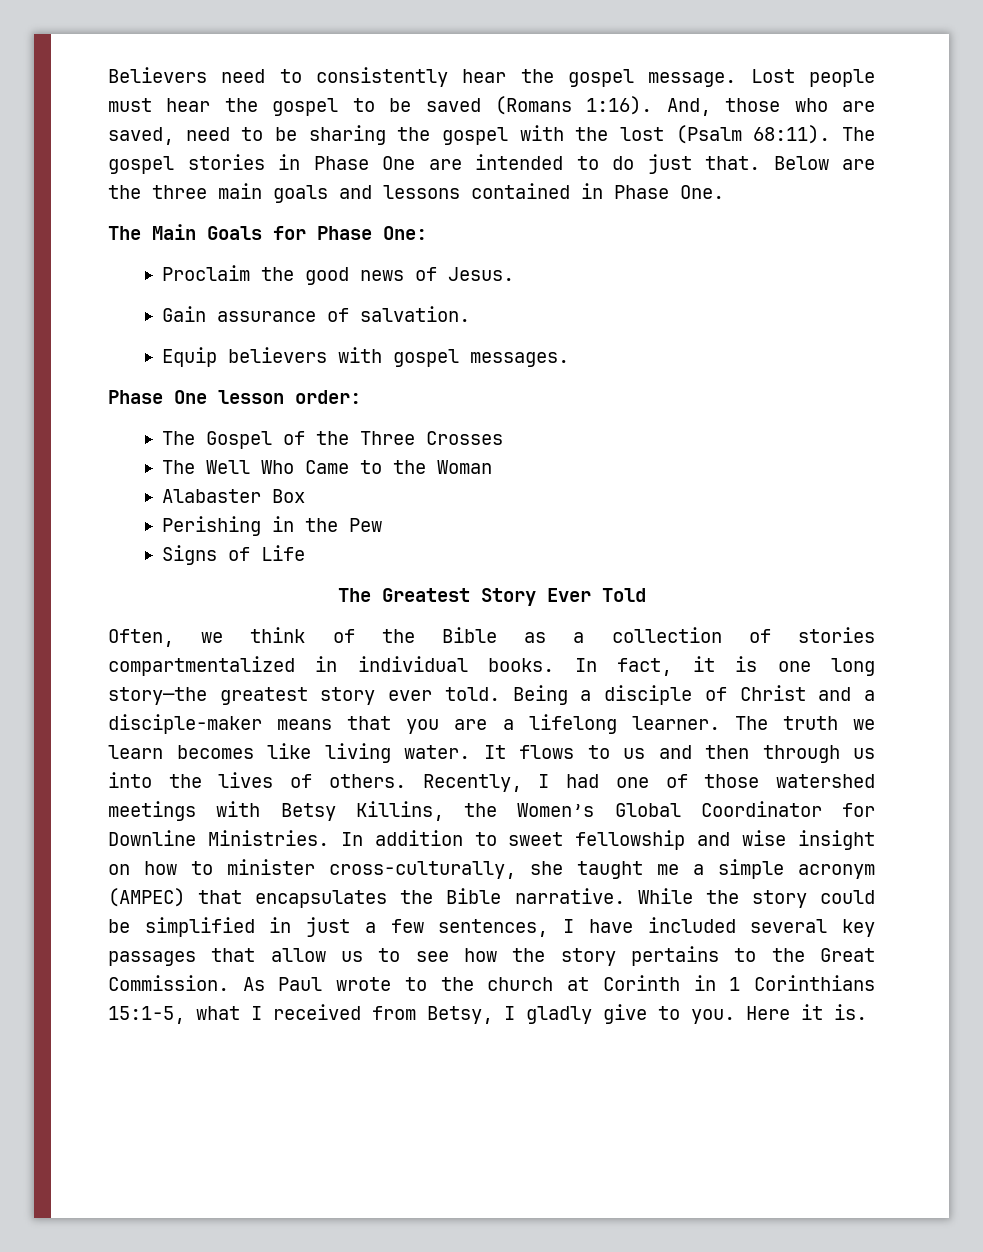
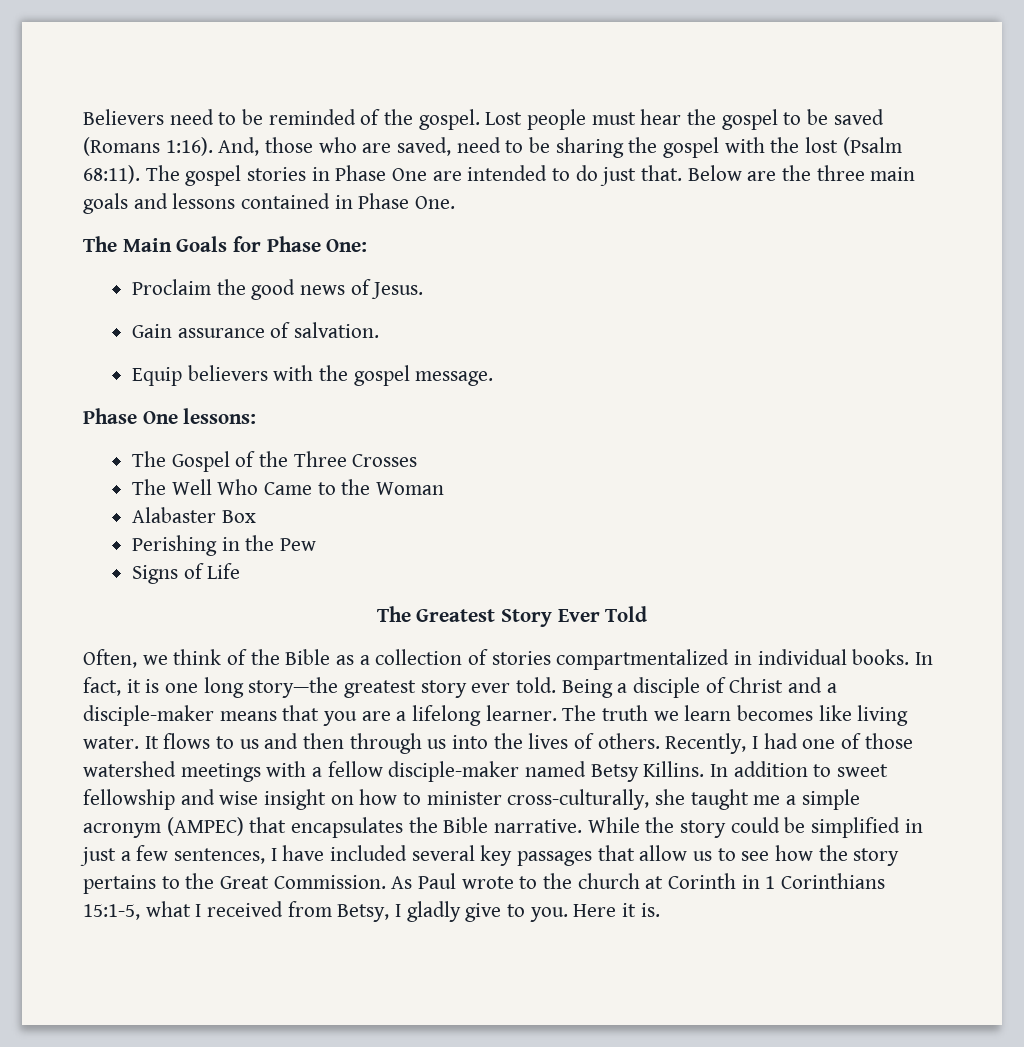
- Believers need to consistently hear the gospel message.
+ Believers need to be reminded of the gospel.
- Equip believers with gospel messages.
- Phase One lesson order:
+ Equip believers with the gospel message.
+ Phase One lessons:
- Recently, I had one of those watershed meetings with Betsy Killins, the Women’s Global Coordinator for Downline Ministries.
+ Recently, I had one of those watershed meetings with a fellow disciple-maker named Betsy Killins.

